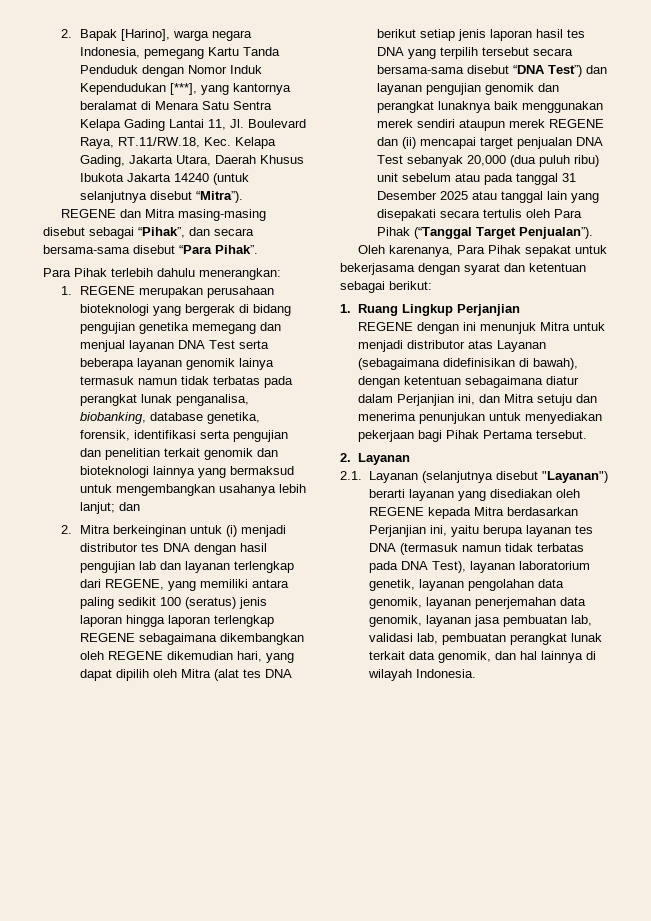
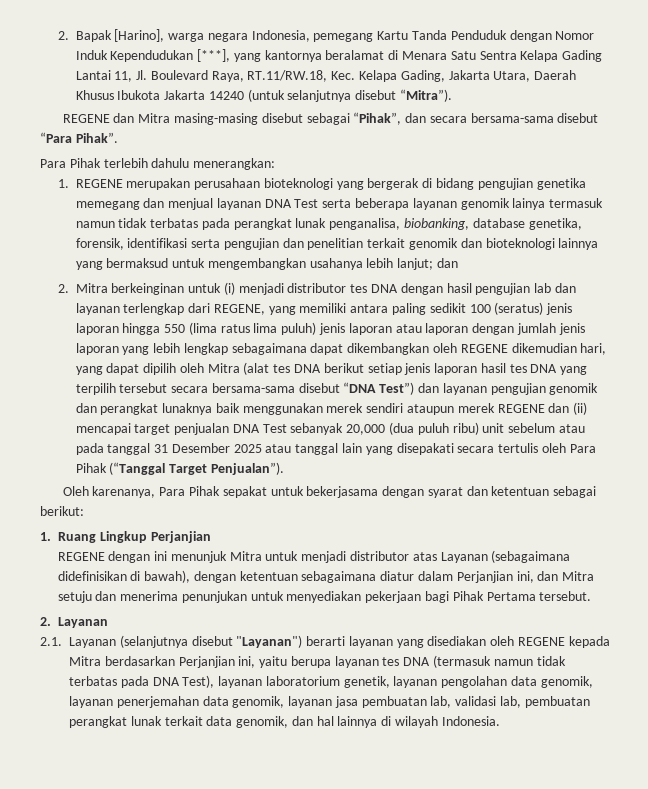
- 2. Mitra berkeinginan untuk (i) menjadi distributor tes DNA dengan hasil pengujian lab dan layanan terlengkap dari REGENE, yang memiliki antara paling sedikit 100 (seratus) jenis laporan hingga laporan terlengkap REGENE sebagaimana dikembangkan oleh REGENE dikemudian hari, yang dapat dipilih oleh Mitra (alat tes DNA berikut setiap jenis laporan hasil tes DNA yang terpilih tersebut secara bersama-sama disebut “DNA Test”) dan layanan pengujian genomik dan perangkat lunaknya baik menggunakan merek sendiri ataupun merek REGENE dan (ii) mencapai target penjualan DNA Test sebanyak 20,000 (dua puluh ribu) unit sebelum atau pada tanggal 31 Desember 2025 atau tanggal lain yang disepakati secara tertulis oleh Para Pihak (“Tanggal Target Penjualan”).
+ 2. Mitra berkeinginan untuk (i) menjadi distributor tes DNA dengan hasil pengujian lab dan layanan terlengkap dari REGENE, yang memiliki antara paling sedikit 100 (seratus) jenis laporan hingga 550 (lima ratus lima puluh) jenis laporan atau laporan dengan jumlah jenis laporan yang lebih lengkap sebagaimana dapat dikembangkan oleh REGENE dikemudian hari, yang dapat dipilih oleh Mitra (alat tes DNA berikut setiap jenis laporan hasil tes DNA yang terpilih tersebut secara bersama-sama disebut “DNA Test”) dan layanan pengujian genomik dan perangkat lunaknya baik menggunakan merek sendiri ataupun merek REGENE dan (ii) mencapai target penjualan DNA Test sebanyak 20,000 (dua puluh ribu) unit sebelum atau pada tanggal 31 Desember 2025 atau tanggal lain yang disepakati secara tertulis oleh Para Pihak (“Tanggal Target Penjualan”).

